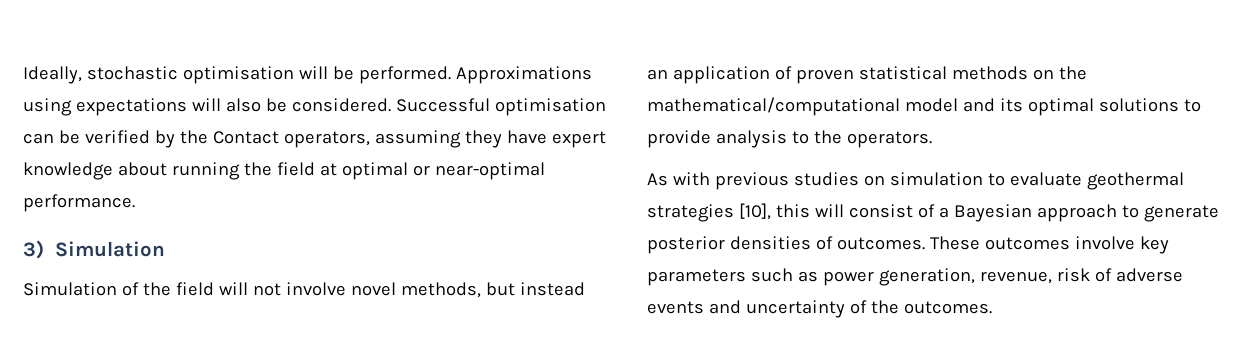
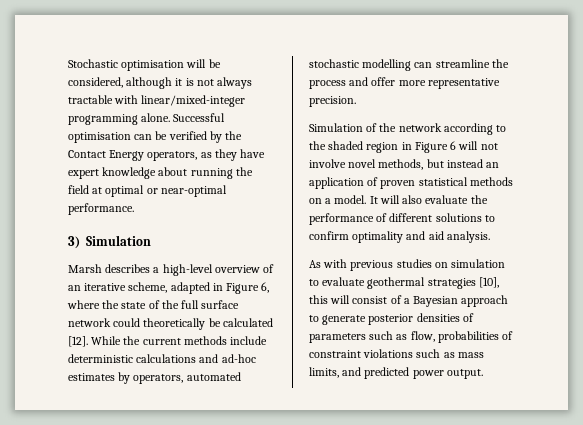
- Ideally, stochastic optimisation will be performed. Approximations using expectations will also be considered.
+ Stochastic optimisation will be considered, although it is not always tractable with linear/mixed-integer programming alone.
- Successful optimisation can be verified by the Contact operators, assuming they have expert knowledge about running the field at optimal or near-optimal performance.
+ Successful optimisation can be verified by the Contact Energy operators, as they have expert knowledge about running the field at optimal or near-optimal performance.
- Simulation of the field will not involve novel methods, but instead an application of proven statistical methods on the mathematical/computational model and its optimal solutions to provide analysis to the operators.
+ Marsh describes a high-level overview of an iterative scheme, adapted in Figure 6, where the state of the full surface network could theoretically be calculated [12]. While the current methods include deterministic calculations and ad-hoc estimates by operators, automated stochastic modelling can streamline the process and offer more representative precision.
+ Simulation of the network according to the shaded region in Figure 6 will not involve novel methods, but instead an application of proven statistical methods on a model. It will also evaluate the performance of different solutions to confirm optimality and aid analysis.
- As with previous studies on simulation to evaluate geothermal strategies [10], this will consist of a Bayesian approach to generate posterior densities of outcomes. These outcomes involve key parameters such as power generation, revenue, risk of adverse events and uncertainty of the outcomes.
+ As with previous studies on simulation to evaluate geothermal strategies [10], this will consist of a Bayesian approach to generate posterior densities of parameters such as flow, probabilities of constraint violations such as mass limits, and predicted power output.

